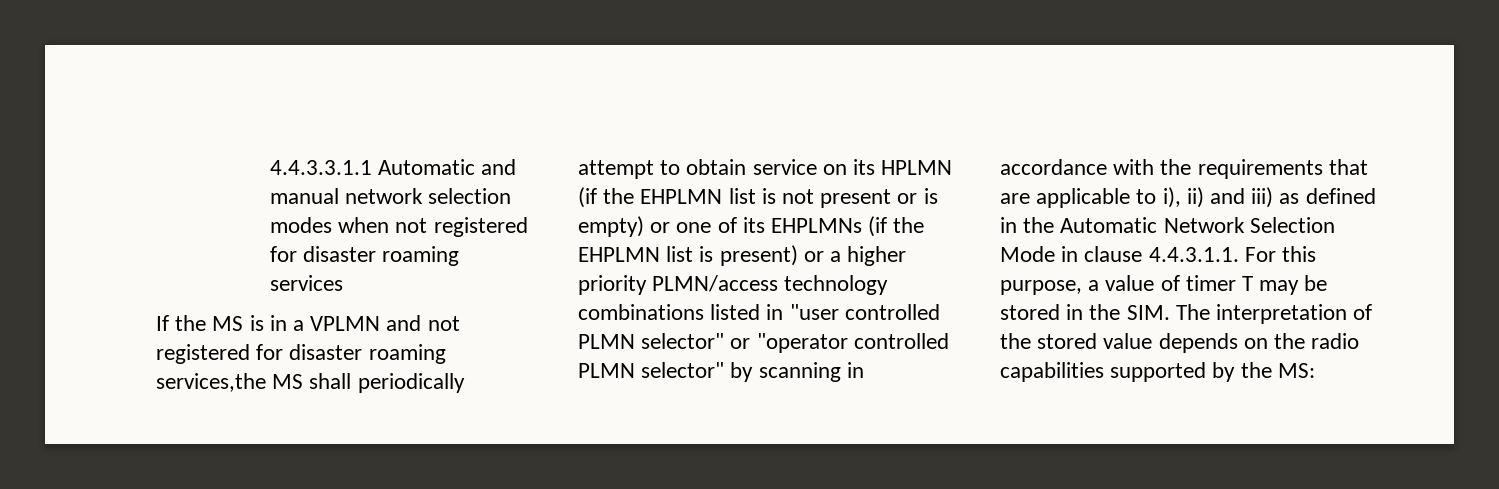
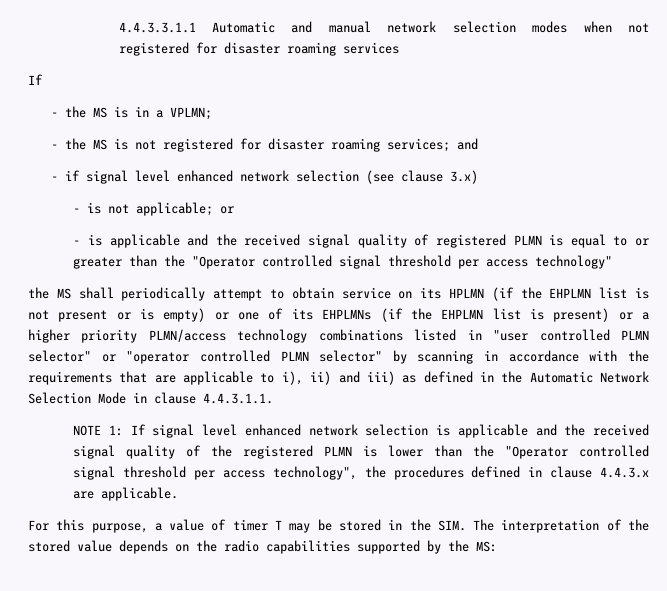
  4.4.3.3.1.1 Automatic and manual network selection modes when not registered for disaster roaming services
- If the MS is in a VPLMN and not registered for disaster roaming services,the MS shall periodically attempt to obtain service on its HPLMN (if the EHPLMN list is not present or is empty) or one of its EHPLMNs (if the EHPLMN list is present) or a higher priority PLMN/access technology combinations listed in "user controlled PLMN selector" or "operator controlled PLMN selector" by scanning in accordance with the requirements that are applicable to i), ii) and iii) as defined in the Automatic Network Selection Mode in clause 4.4.3.1.1. For this purpose, a value of timer T may be stored in the SIM. The interpretation of the stored value depends on the radio capabilities supported by the MS:
+ If
+ - the MS is in a VPLMN;
+ - the MS is not registered for disaster roaming services; and
+ - if signal level enhanced network selection (see clause 3.x)
+ - is not applicable; or
+ - is applicable and the received signal quality of registered PLMN is equal to or greater than the "Operator controlled signal threshold per access technology"
+ the MS shall periodically attempt to obtain service on its HPLMN (if the EHPLMN list is not present or is empty) or one of its EHPLMNs (if the EHPLMN list is present) or a higher priority PLMN/access technology combinations listed in "user controlled PLMN selector" or "operator controlled PLMN selector" by scanning in accordance with the requirements that are applicable to i), ii) and iii) as defined in the Automatic Network Selection Mode in clause 4.4.3.1.1.
+ NOTE 1: If signal level enhanced network selection is applicable and the received signal quality of the registered PLMN is lower than the "Operator controlled signal threshold per access technology", the procedures defined in clause 4.4.3.x are applicable.
+ For this purpose, a value of timer T may be stored in the SIM. The interpretation of the stored value depends on the radio capabilities supported by the MS:

